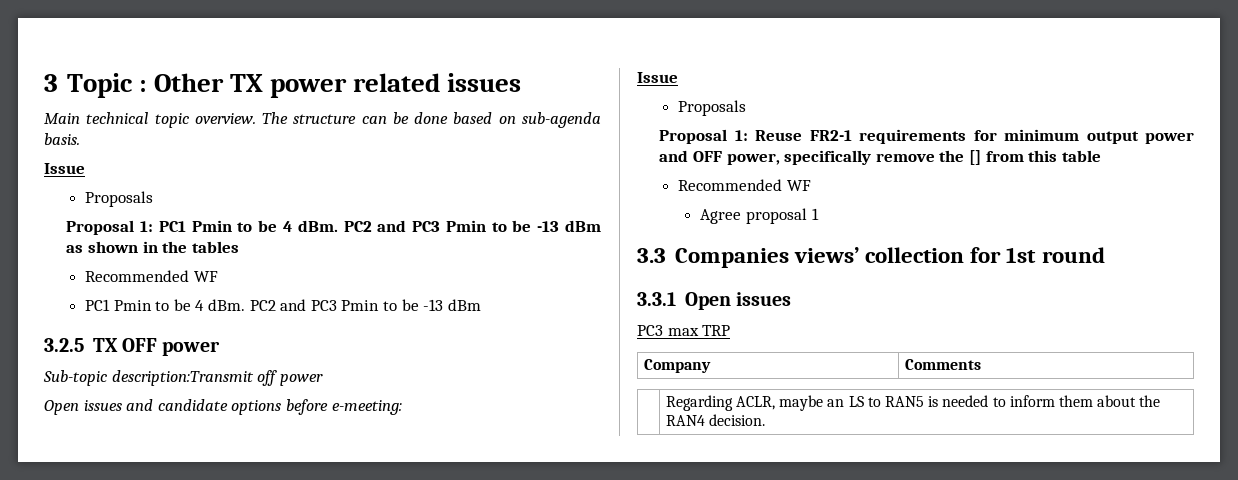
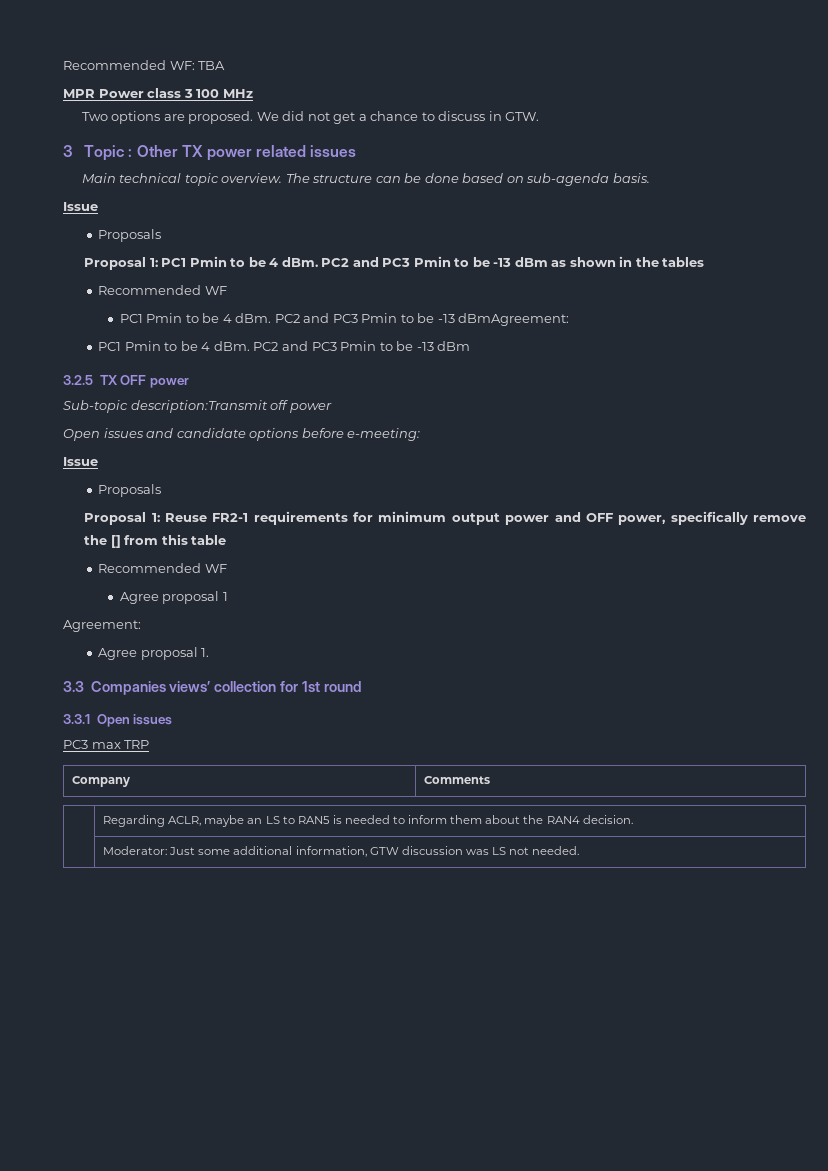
+ Recommended WF: TBA
+ MPR Power class 3 100 MHz
+ Two options are proposed. We did not get a chance to discuss in GTW.
+ PC1 Pmin to be 4 dBm. PC2 and PC3 Pmin to be -13 dBmAgreement:
+ Agreement:
+ Agree proposal 1.
+ | Moderator: Just some additional information, GTW discussion was LS not needed.

